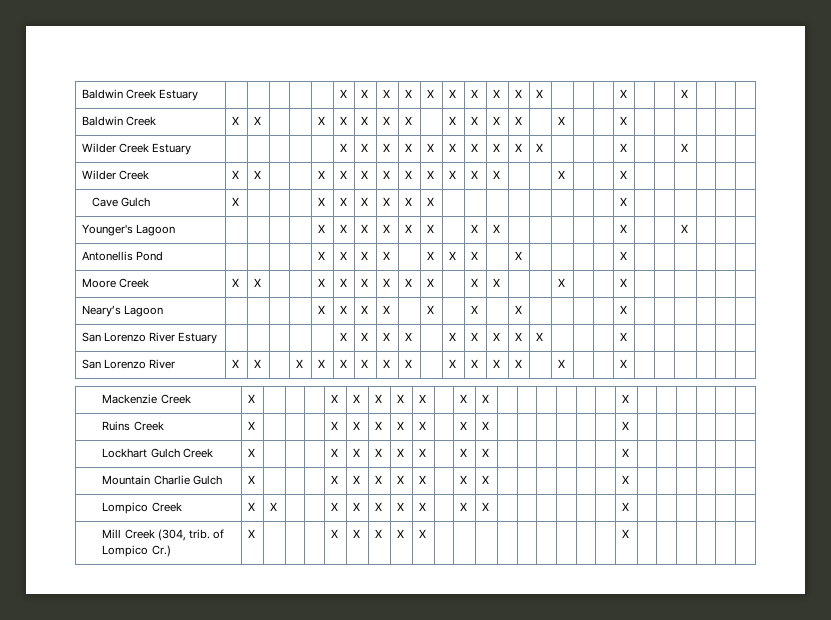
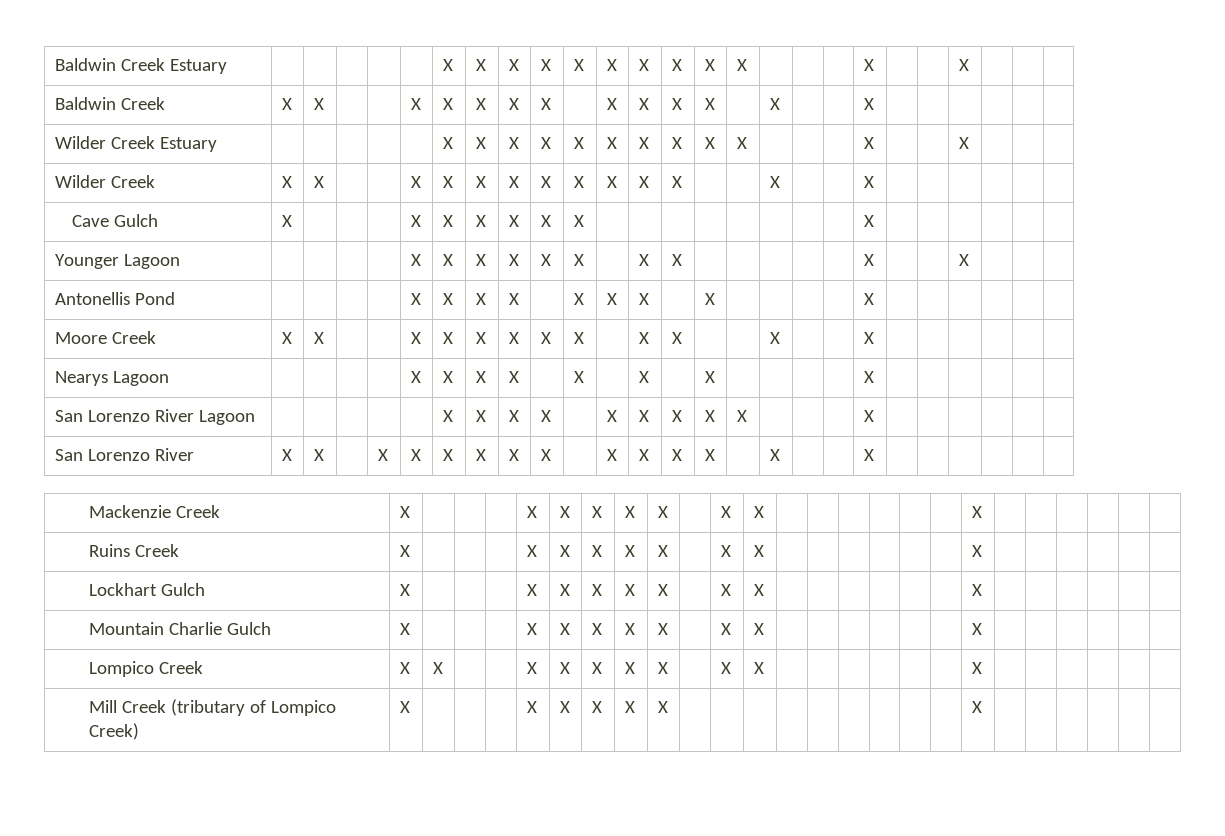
- Younger's Lagoon | | | | | X | X | X | X | X | X | | X | X | | | | | | X | | | X | | |
+ Younger Lagoon | | | | | X | X | X | X | X | X | | X | X | | | | | | X | | | X | | |
- Neary’s Lagoon | | | | | X | X | X | X | | X | | X | | X | | | | | X | | | | | |
+ Nearys Lagoon | | | | | X | X | X | X | | X | | X | | X | | | | | X | | | | | |
- San Lorenzo River Estuary | | | | | | X | X | X | X | | X | X | X | X | X | | | | X | | | | | |
+ San Lorenzo River Lagoon | | | | | | X | X | X | X | | X | X | X | X | X | | | | X | | | | | |
- Lockhart Gulch Creek | X | | | | X | X | X | X | X | | X | X | | | | | | | X | | | | | |
+ Lockhart Gulch | X | | | | X | X | X | X | X | | X | X | | | | | | | X | | | | | |
- Mill Creek (304, trib. of Lompico Cr.) | X | | | | X | X | X | X | X | | | | | | | | | | X | | | | | |
+ Mill Creek (tributary of Lompico Creek) | X | | | | X | X | X | X | X | | | | | | | | | | X | | | | | |

